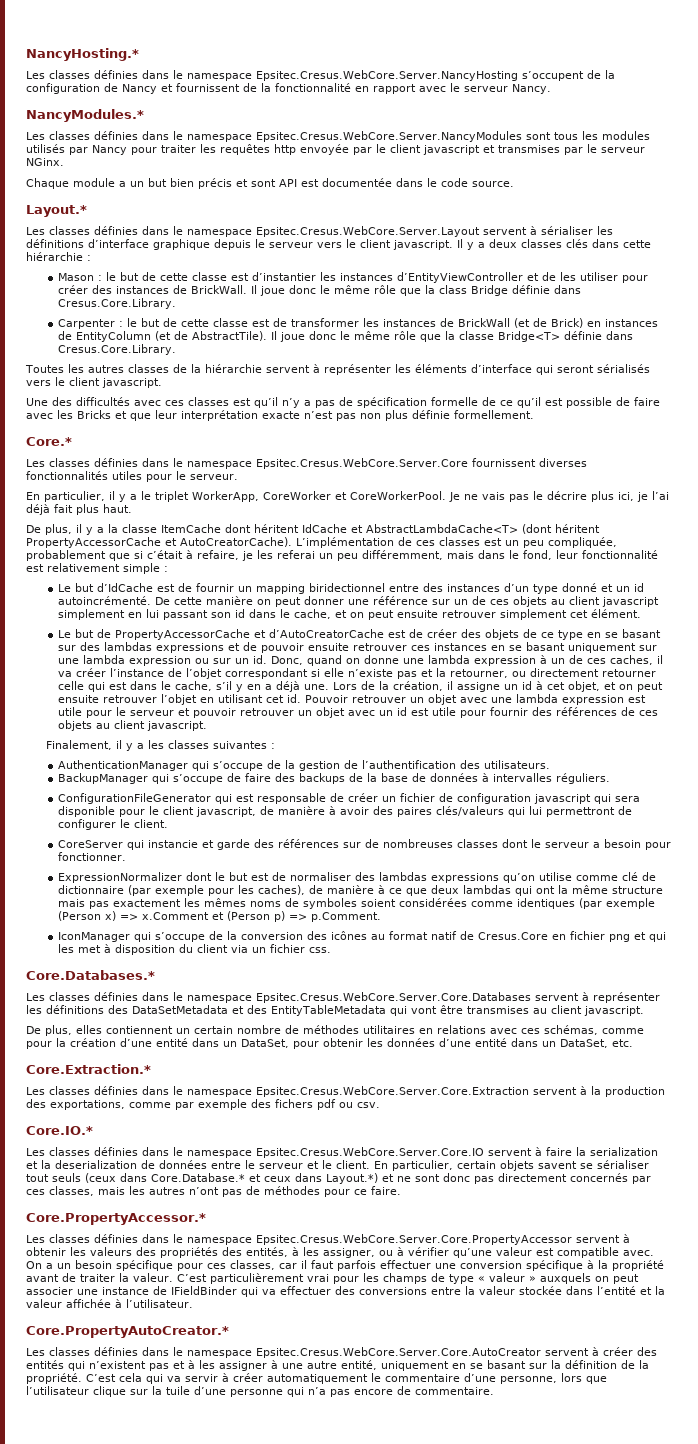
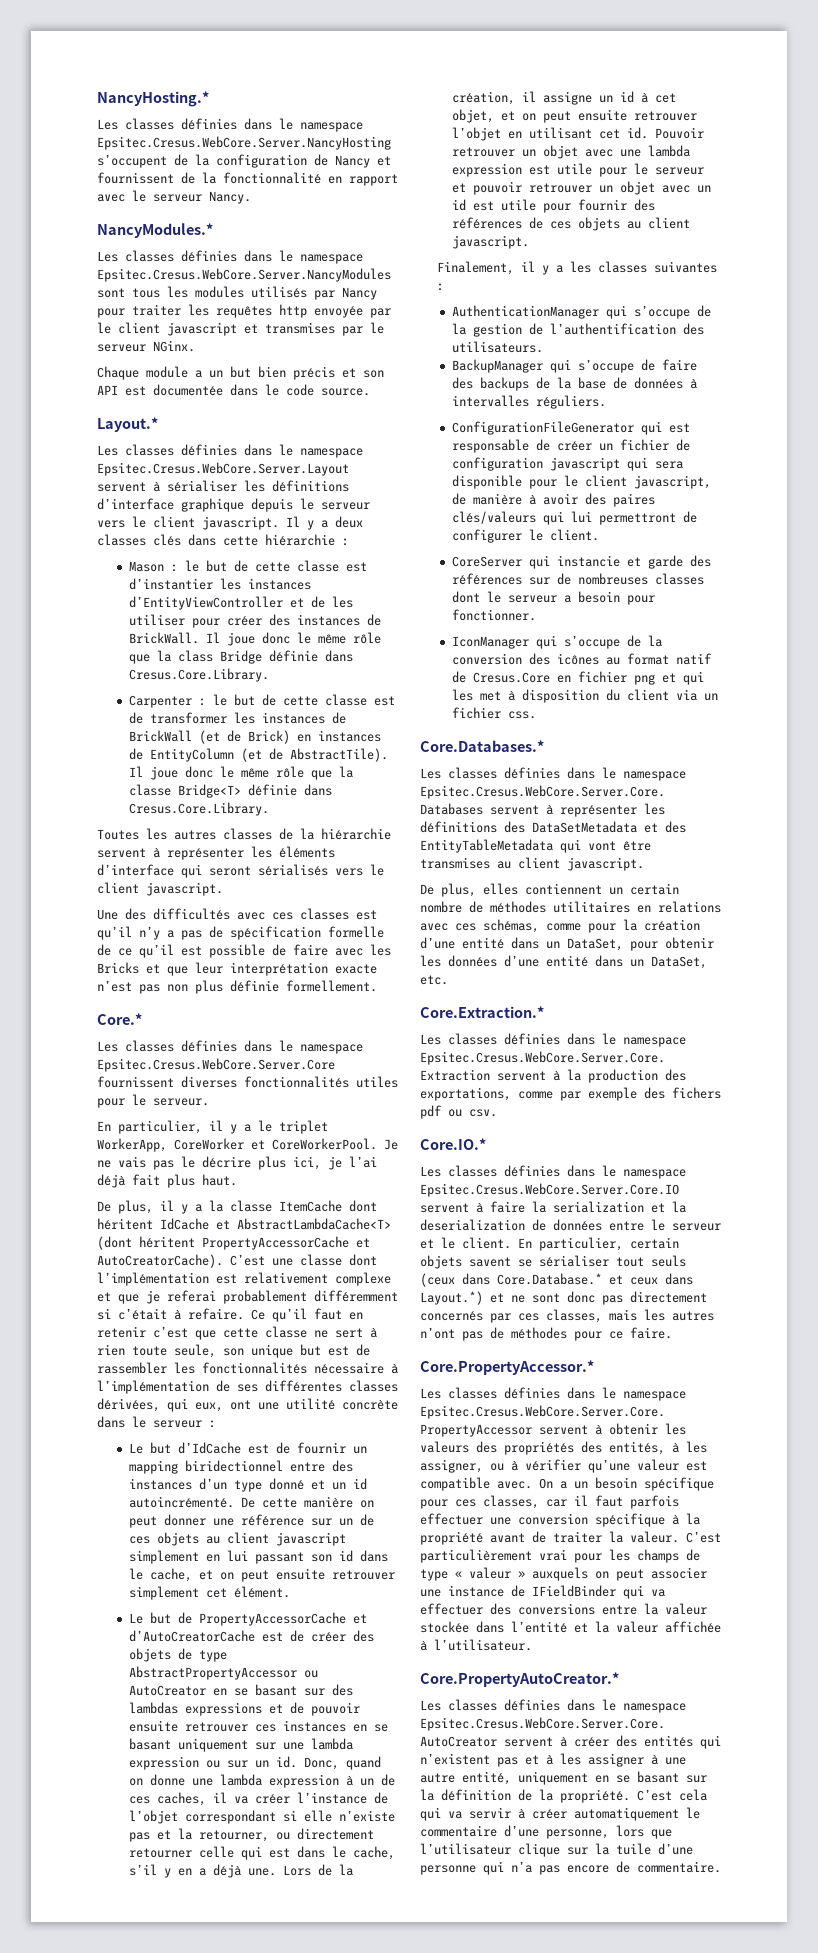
- Chaque module a un but bien précis et sont API est documentée dans le code source.
+ Chaque module a un but bien précis et son API est documentée dans le code source.
- L’implémentation de ces classes est un peu compliquée, probablement que si c’était à refaire, je les referai un peu différemment, mais dans le fond, leur fonctionnalité est relativement simple :
+ C’est une classe dont l’implémentation est relativement complexe et que je referai probablement différemment si c’était à refaire. Ce qu’il faut en retenir c’est que cette classe ne sert à rien toute seule, son unique but est de rassembler les fonctionnalités nécessaire à l’implémentation de ses différentes classes dérivées, qui eux, ont une utilité concrète dans le serveur :
- Le but de PropertyAccessorCache et d’AutoCreatorCache est de créer des objets de ce type en se basant sur des lambdas expressions et de pouvoir ensuite retrouver ces instances en se basant uniquement sur une lambda expression ou sur un id.
+ Le but de PropertyAccessorCache et d’AutoCreatorCache est de créer des objets de type AbstractPropertyAccessor ou AutoCreator en se basant sur des lambdas expressions et de pouvoir ensuite retrouver ces instances en se basant uniquement sur une lambda expression ou sur un id.
- ExpressionNormalizer dont le but est de normaliser des lambdas expressions qu’on utilise comme clé de dictionnaire (par exemple pour les caches), de manière à ce que deux lambdas qui ont la même structure mais pas exactement les mêmes noms de symboles soient considérées comme identiques (par exemple (Person x) => x.Comment et (Person p) => p.Comment.

